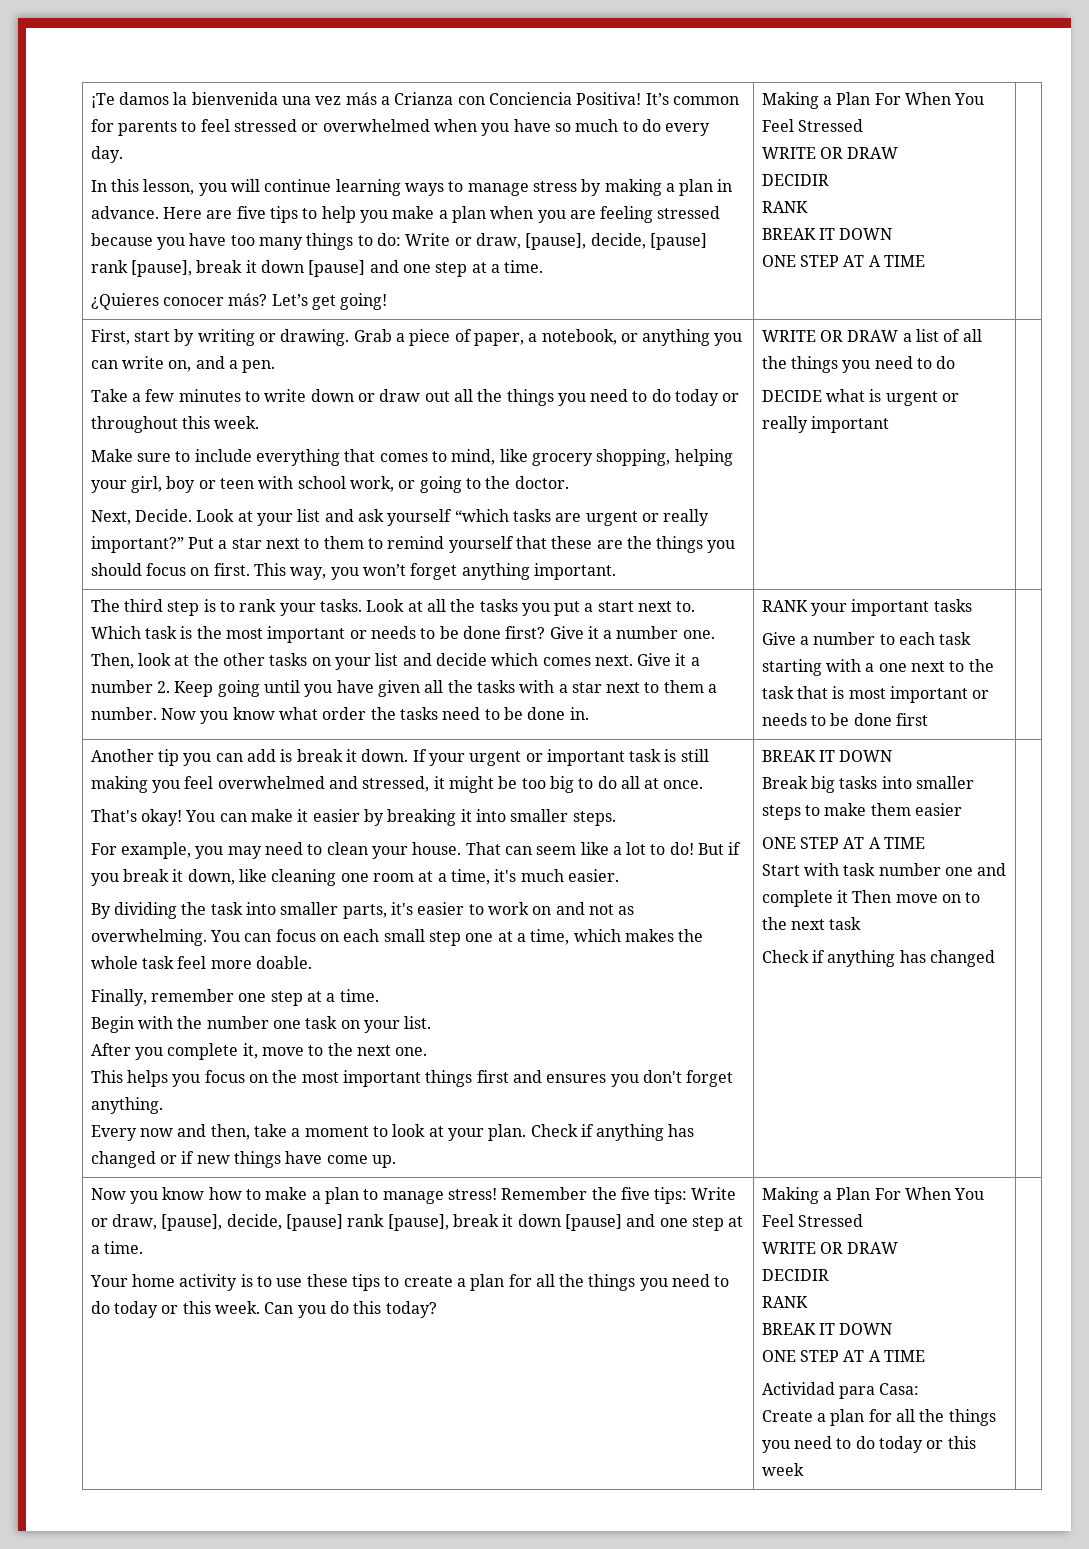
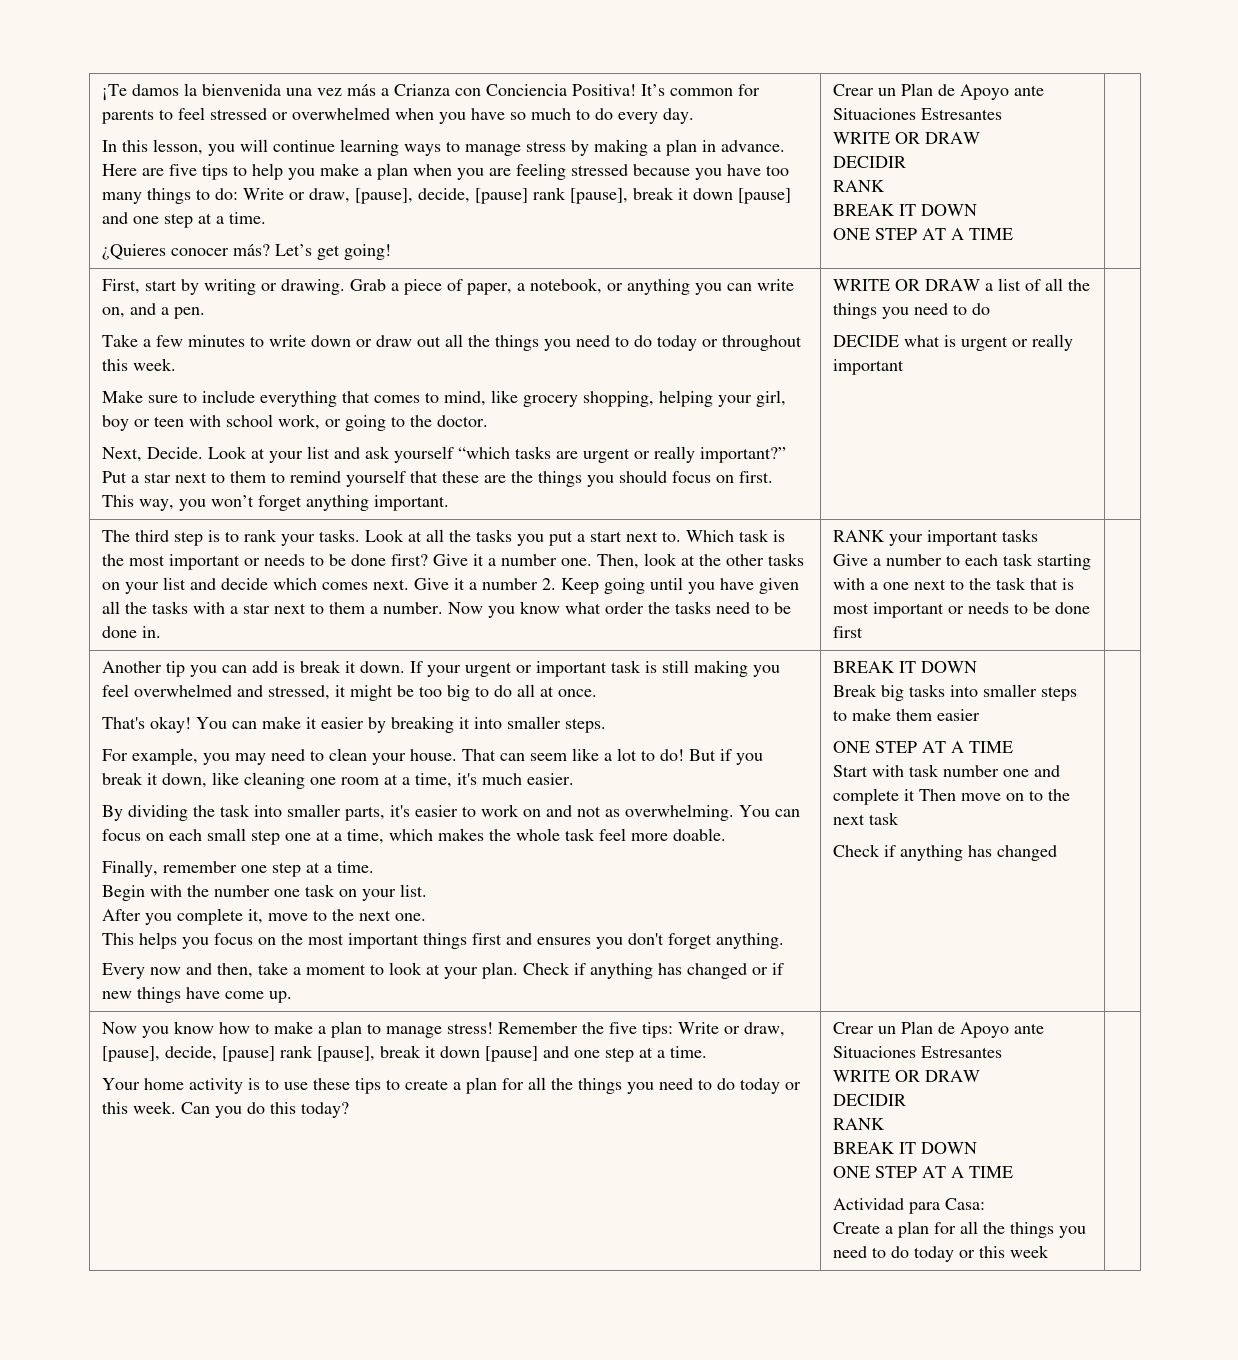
- Let’s get going! | Making a Plan For When You Feel Stressed
+ Let’s get going! | Crear un Plan de Apoyo ante Situaciones Estresantes
- Can you do this today? | Making a Plan For When You Feel Stressed
+ Can you do this today? | Crear un Plan de Apoyo ante Situaciones Estresantes

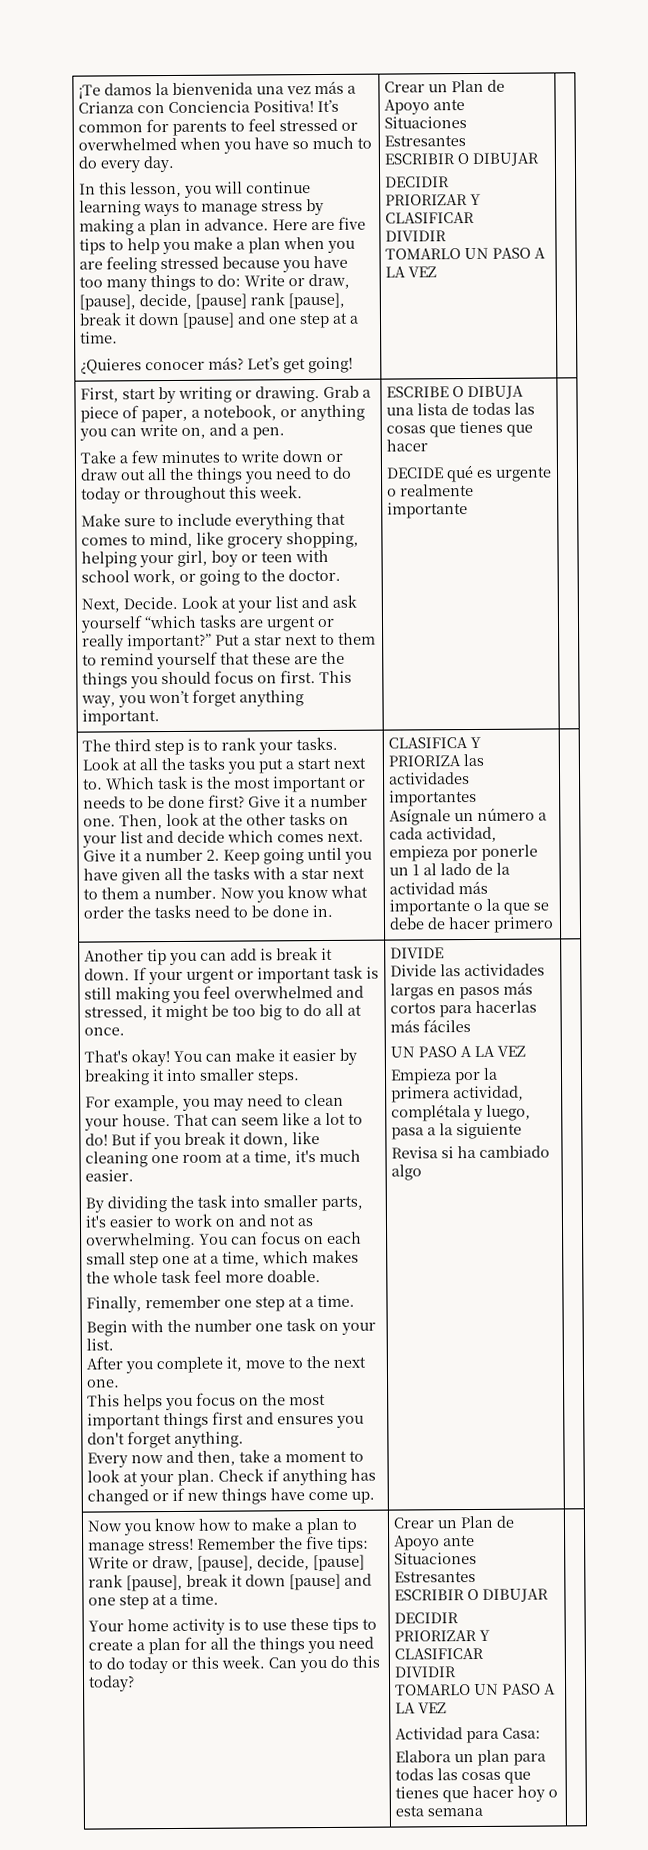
  Let’s get going! | Crear un Plan de Apoyo ante Situaciones Estresantes
- WRITE OR DRAW
+ ESCRIBIR O DIBUJAR
  DECIDIR
- RANK
- BREAK IT DOWN
- ONE STEP AT A TIME
+ PRIORIZAR Y CLASIFICAR
+ DIVIDIR
+ TOMARLO UN PASO A LA VEZ
- WRITE OR DRAW a list of all the things you need to do
- DECIDE what is urgent or really important
+ ESCRIBE O DIBUJA una lista de todas las cosas que tienes que hacer
+ DECIDE qué es urgente o realmente importante
- RANK your important tasks
- Give a number to each task starting with a one next to the task that is most important or needs to be done first
+ CLASIFICA Y PRIORIZA las actividades importantes
+ Asígnale un número a cada actividad, empieza por ponerle un 1 al lado de la actividad más importante o la que se debe de hacer primero
- Check if anything has changed or if new things have come up. | BREAK IT DOWN
- Break big tasks into smaller steps to make them easier
- ONE STEP AT A TIME
- Start with task number one and complete it Then move on to the next task
- Check if anything has changed
+ Check if anything has changed or if new things have come up. | DIVIDE
+ Divide las actividades largas en pasos más cortos para hacerlas más fáciles
+ UN PASO A LA VEZ
+ Empieza por la primera actividad, complétala y luego, pasa a la siguiente
+ Revisa si ha cambiado algo
  Can you do this today? | Crear un Plan de Apoyo ante Situaciones Estresantes
- WRITE OR DRAW
+ ESCRIBIR O DIBUJAR
  DECIDIR
- RANK
- BREAK IT DOWN
- ONE STEP AT A TIME
+ PRIORIZAR Y CLASIFICAR
+ DIVIDIR
+ TOMARLO UN PASO A LA VEZ
  Actividad para Casa:
- Create a plan for all the things you need to do today or this week
+ Elabora un plan para todas las cosas que tienes que hacer hoy o esta semana

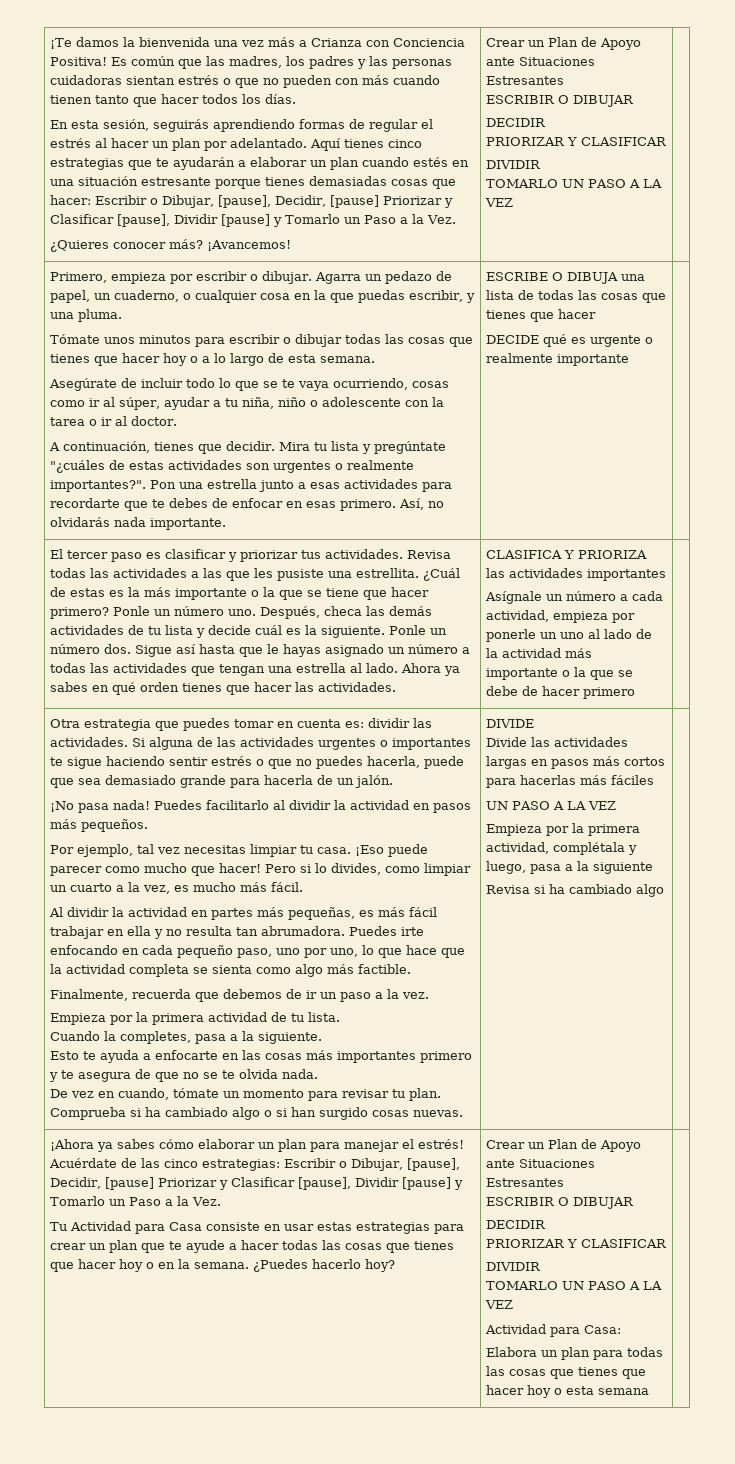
- It’s common for parents to feel stressed or overwhelmed when you have so much to do every day.
- In this lesson, you will continue learning ways to manage stress by making a plan in advance. Here are five tips to help you make a plan when you are feeling stressed because you have too many things to do: Write or draw, [pause], decide, [pause] rank [pause], break it down [pause] and one step at a time.
+ Es común que las madres, los padres y las personas cuidadoras sientan estrés o que no pueden con más cuando tienen tanto que hacer todos los días.
+ En esta sesión, seguirás aprendiendo formas de regular el estrés al hacer un plan por adelantado. Aquí tienes cinco estrategias que te ayudarán a elaborar un plan cuando estés en una situación estresante porque tienes demasiadas cosas que hacer: Escribir o Dibujar, [pause], Decidir, [pause] Priorizar y Clasificar [pause], Dividir [pause] y Tomarlo un Paso a la Vez.
- Let’s get going!
+ ¡Avancemos!
- First, start by writing or drawing. Grab a piece of paper, a notebook, or anything you can write on, and a pen.
- Take a few minutes to write down or draw out all the things you need to do today or throughout this week.
- Make sure to include everything that comes to mind, like grocery shopping, helping your girl, boy or teen with school work, or going to the doctor.
- Next, Decide. Look at your list and ask yourself “which tasks are urgent or really important?” Put a star next to them to remind yourself that these are the things you should focus on first. This way, you won’t forget anything important.
+ Primero, empieza por escribir o dibujar. Agarra un pedazo de papel, un cuaderno, o cualquier cosa en la que puedas escribir, y una pluma.
+ Tómate unos minutos para escribir o dibujar todas las cosas que tienes que hacer hoy o a lo largo de esta semana.
+ Asegúrate de incluir todo lo que se te vaya ocurriendo, cosas como ir al súper, ayudar a tu niña, niño o adolescente con la tarea o ir al doctor.
+ A continuación, tienes que decidir. Mira tu lista y pregúntate "¿cuáles de estas actividades son urgentes o realmente importantes?". Pon una estrella junto a esas actividades para recordarte que te debes de enfocar en esas primero. Así, no olvidarás nada importante.
- The third step is to rank your tasks. Look at all the tasks you put a start next to. Which task is the most important or needs to be done first? Give it a number one. Then, look at the other tasks on your list and decide which comes next. Give it a number 2. Keep going until you have given all the tasks with a star next to them a number. Now you know what order the tasks need to be done in.
+ El tercer paso es clasificar y priorizar tus actividades. Revisa todas las actividades a las que les pusiste una estrellita. ¿Cuál de estas es la más importante o la que se tiene que hacer primero? Ponle un número uno. Después, checa las demás actividades de tu lista y decide cuál es la siguiente. Ponle un número dos. Sigue así hasta que le hayas asignado un número a todas las actividades que tengan una estrella al lado. Ahora ya sabes en qué orden tienes que hacer las actividades.
- Asígnale un número a cada actividad, empieza por ponerle un 1 al lado de la actividad más importante o la que se debe de hacer primero
+ Asígnale un número a cada actividad, empieza por ponerle un uno al lado de la actividad más importante o la que se debe de hacer primero
- Another tip you can add is break it down. If your urgent or important task is still making you feel overwhelmed and stressed, it might be too big to do all at once.
- That's okay! You can make it easier by breaking it into smaller steps.
- For example, you may need to clean your house. That can seem like a lot to do! But if you break it down, like cleaning one room at a time, it's much easier.
- By dividing the task into smaller parts, it's easier to work on and not as overwhelming. You can focus on each small step one at a time, which makes the whole task feel more doable.
- Finally, remember one step at a time.
- Begin with the number one task on your list.
- After you complete it, move to the next one.
- This helps you focus on the most important things first and ensures you don't forget anything.
- Every now and then, take a moment to look at your plan. Check if anything has changed or if new things have come up.
+ Otra estrategia que puedes tomar en cuenta es: dividir las actividades. Si alguna de las actividades urgentes o importantes te sigue haciendo sentir estrés o que no puedes hacerla, puede que sea demasiado grande para hacerla de un jalón.
+ ¡No pasa nada! Puedes facilitarlo al dividir la actividad en pasos más pequeños.
+ Por ejemplo, tal vez necesitas limpiar tu casa. ¡Eso puede parecer como mucho que hacer! Pero si lo divides, como limpiar un cuarto a la vez, es mucho más fácil.
+ Al dividir la actividad en partes más pequeñas, es más fácil trabajar en ella y no resulta tan abrumadora. Puedes irte enfocando en cada pequeño paso, uno por uno, lo que hace que la actividad completa se sienta como algo más factible.
+ Finalmente, recuerda que debemos de ir un paso a la vez.
+ Empieza por la primera actividad de tu lista.
+ Cuando la completes, pasa a la siguiente.
+ Esto te ayuda a enfocarte en las cosas más importantes primero y te asegura de que no se te olvida nada.
+ De vez en cuando, tómate un momento para revisar tu plan. Comprueba si ha cambiado algo o si han surgido cosas nuevas.
- Now you know how to make a plan to manage stress! Remember the five tips: Write or draw, [pause], decide, [pause] rank [pause], break it down [pause] and one step at a time.
- Your home activity is to use these tips to create a plan for all the things you need to do today or this week. Can you do this today?
+ ¡Ahora ya sabes cómo elaborar un plan para manejar el estrés! Acuérdate de las cinco estrategias: Escribir o Dibujar, [pause], Decidir, [pause] Priorizar y Clasificar [pause], Dividir [pause] y Tomarlo un Paso a la Vez.
+ Tu Actividad para Casa consiste en usar estas estrategias para crear un plan que te ayude a hacer todas las cosas que tienes que hacer hoy o en la semana. ¿Puedes hacerlo hoy?

